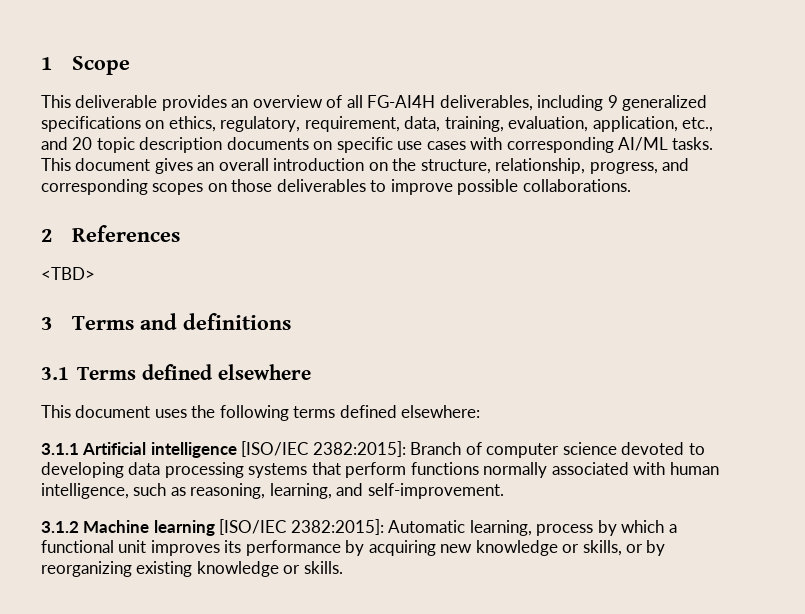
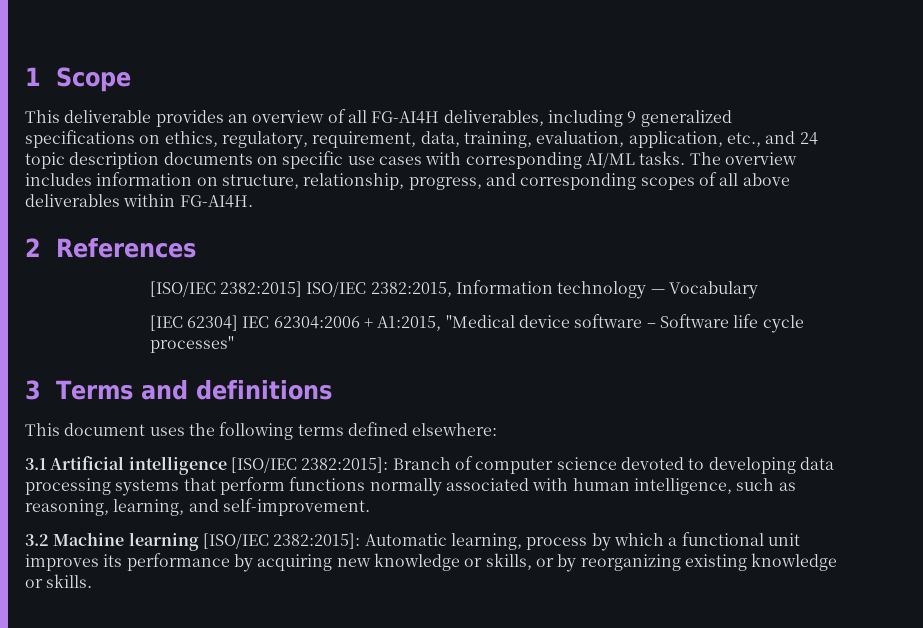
- This deliverable provides an overview of all FG-AI4H deliverables, including 9 generalized specifications on ethics, regulatory, requirement, data, training, evaluation, application, etc., and 20 topic description documents on specific use cases with corresponding AI/ML tasks.
+ This deliverable provides an overview of all FG-AI4H deliverables, including 9 generalized specifications on ethics, regulatory, requirement, data, training, evaluation, application, etc., and 24 topic description documents on specific use cases with corresponding AI/ML tasks.
- This document gives an overall introduction on the structure, relationship, progress, and corresponding scopes on those deliverables to improve possible collaborations.
+ The overview includes information on structure, relationship, progress, and corresponding scopes of all above deliverables within FG-AI4H.
  2 References
- <TBD>
+ [ISO/IEC 2382:2015] ISO/IEC 2382:2015, Information technology — Vocabulary
+ [IEC 62304] IEC 62304:2006 + A1:2015, "Medical device software – Software life cycle processes"
- 3.1 Terms defined elsewhere
- 3.1.1 Artificial intelligence [ISO/IEC 2382:2015]: Branch of computer science devoted to developing data processing systems that perform functions normally associated with human intelligence, such as reasoning, learning, and self-improvement.
+ 3.1 Artificial intelligence [ISO/IEC 2382:2015]: Branch of computer science devoted to developing data processing systems that perform functions normally associated with human intelligence, such as reasoning, learning, and self-improvement.
- 3.1.2 Machine learning [ISO/IEC 2382:2015]: Automatic learning, process by which a functional unit improves its performance by acquiring new knowledge or skills, or by reorganizing existing knowledge or skills.
+ 3.2 Machine learning [ISO/IEC 2382:2015]: Automatic learning, process by which a functional unit improves its performance by acquiring new knowledge or skills, or by reorganizing existing knowledge or skills.

